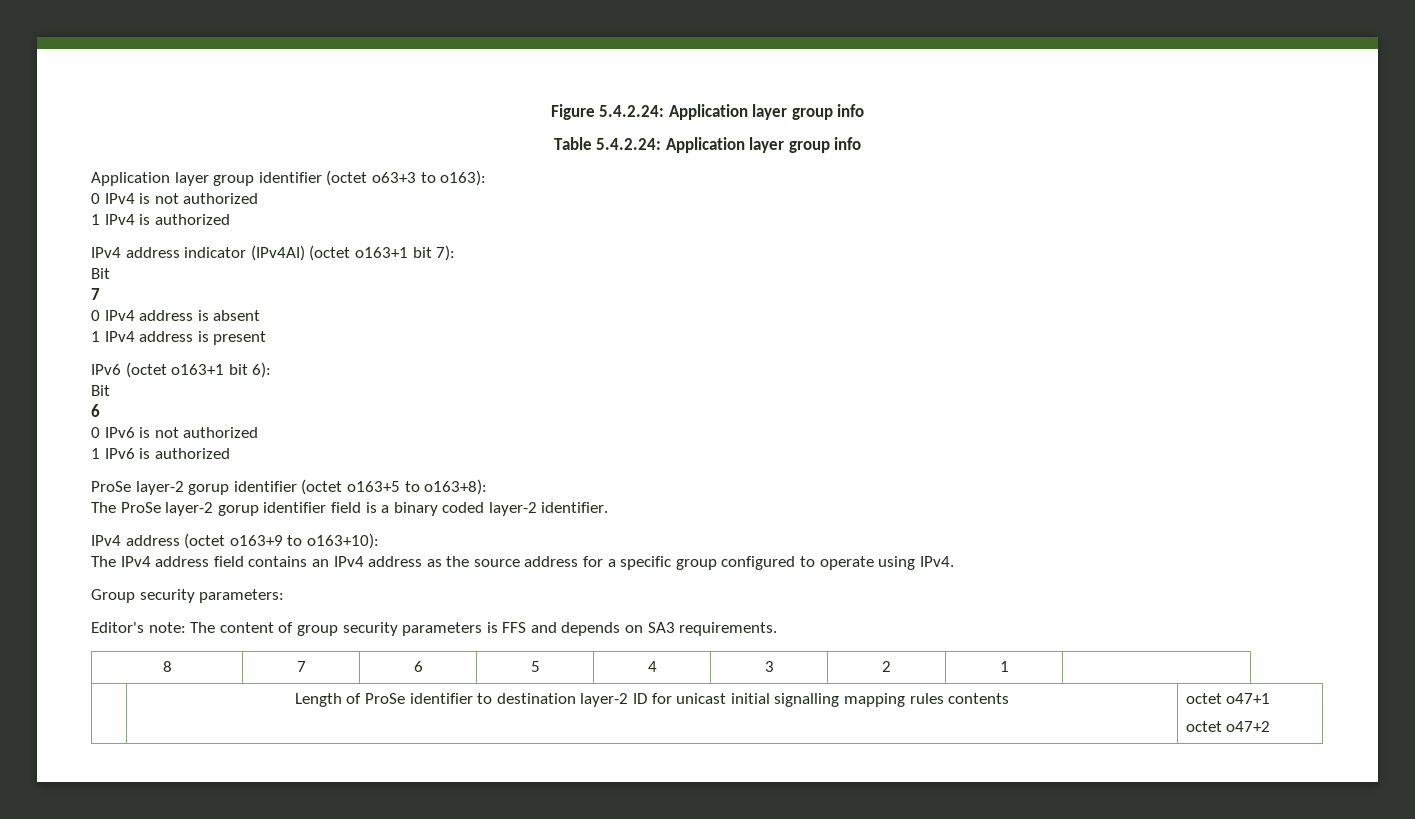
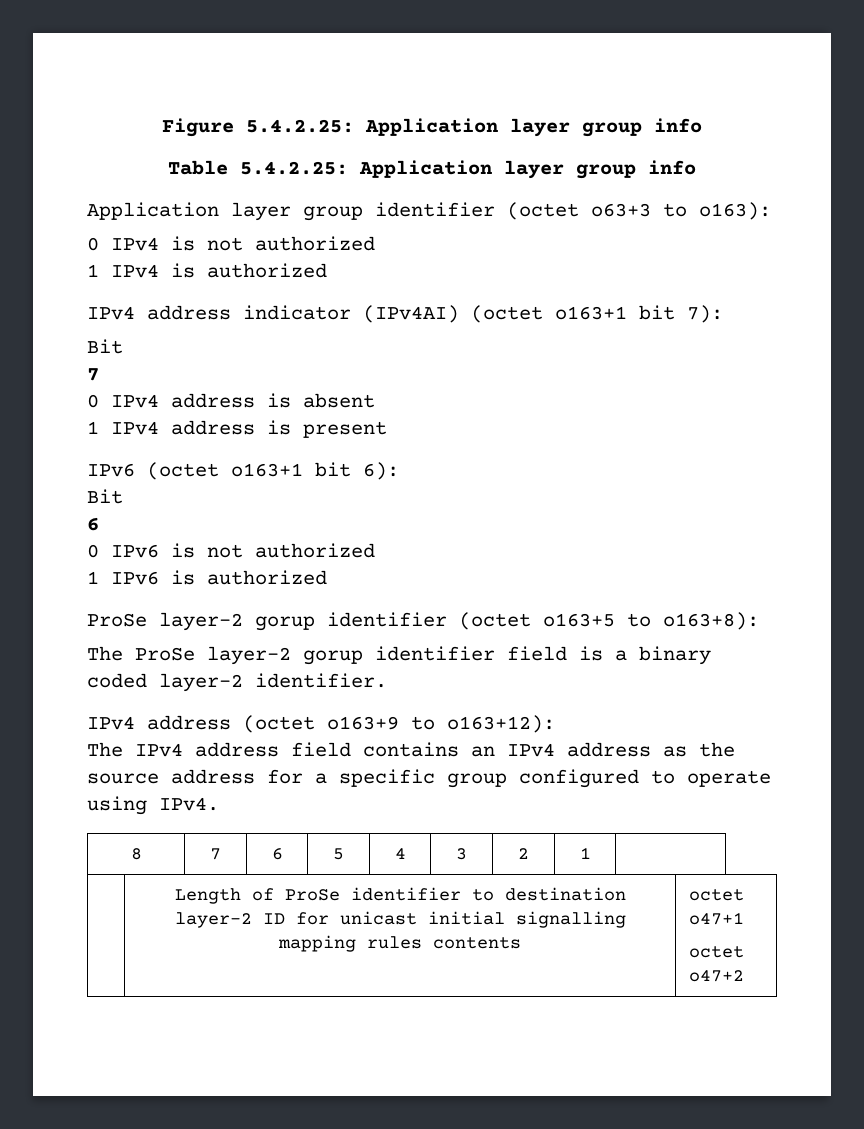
- Figure 5.4.2.24: Application layer group info
+ Figure 5.4.2.25: Application layer group info
- Table 5.4.2.24: Application layer group info
+ Table 5.4.2.25: Application layer group info
- IPv4 address (octet o163+9 to o163+10):
+ IPv4 address (octet o163+9 to o163+12):
- Group security parameters:
- Editor's note: The content of group security parameters is FFS and depends on SA3 requirements.

